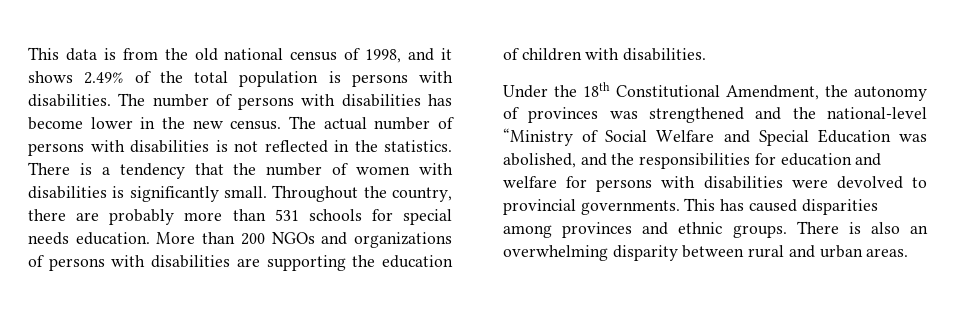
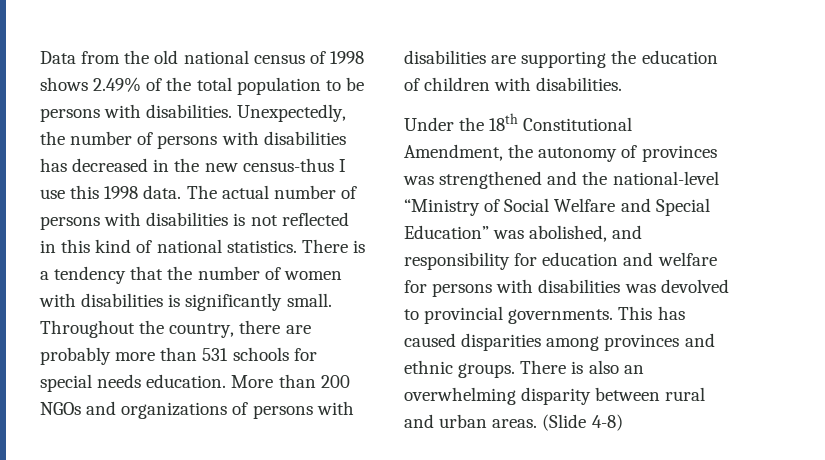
- This data is from the old national census of 1998, and it shows 2.49% of the total population is persons with disabilities.
+ Data from the old national census of 1998 shows 2.49% of the total population to be persons with disabilities.
- The number of persons with disabilities has become lower in the new census.
+ Unexpectedly, the number of persons with disabilities has decreased in the new census-thus I use this 1998 data.
- The actual number of persons with disabilities is not reflected in the statistics.
+ The actual number of persons with disabilities is not reflected in this kind of national statistics.
- Under the 18th Constitutional Amendment, the autonomy of provinces was strengthened and the national-level “Ministry of Social Welfare and Special Education was abolished, and the responsibilities for education and welfare for persons with disabilities were devolved to provincial governments.
+ Under the 18th Constitutional Amendment, the autonomy of provinces was strengthened and the national-level “Ministry of Social Welfare and Special Education” was abolished, and responsibility for education and welfare for persons with disabilities was devolved to provincial governments.
+ (Slide 4-8)

